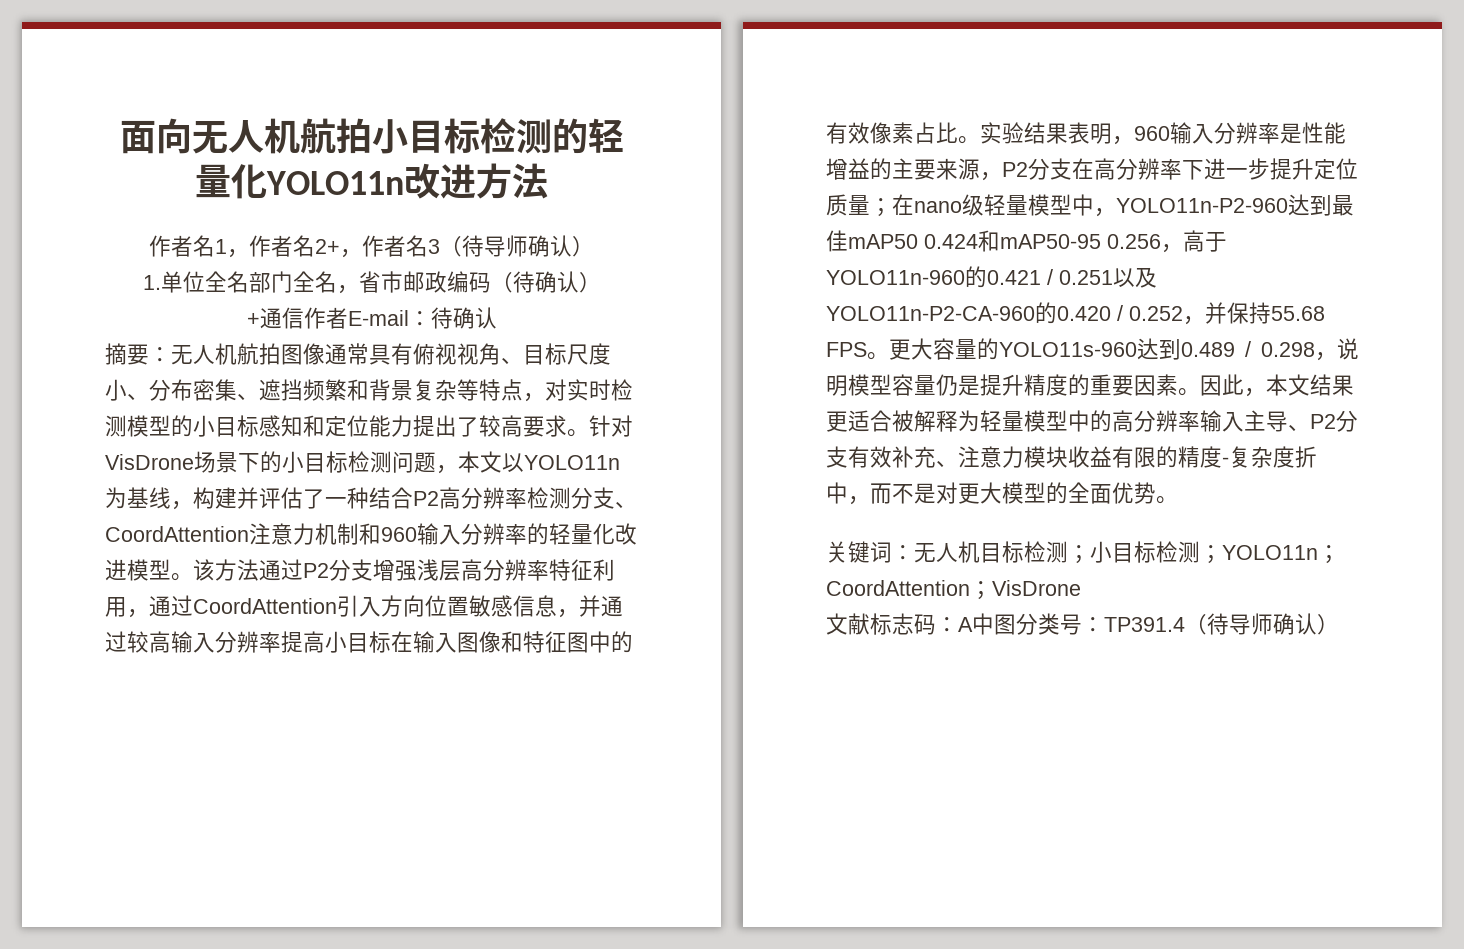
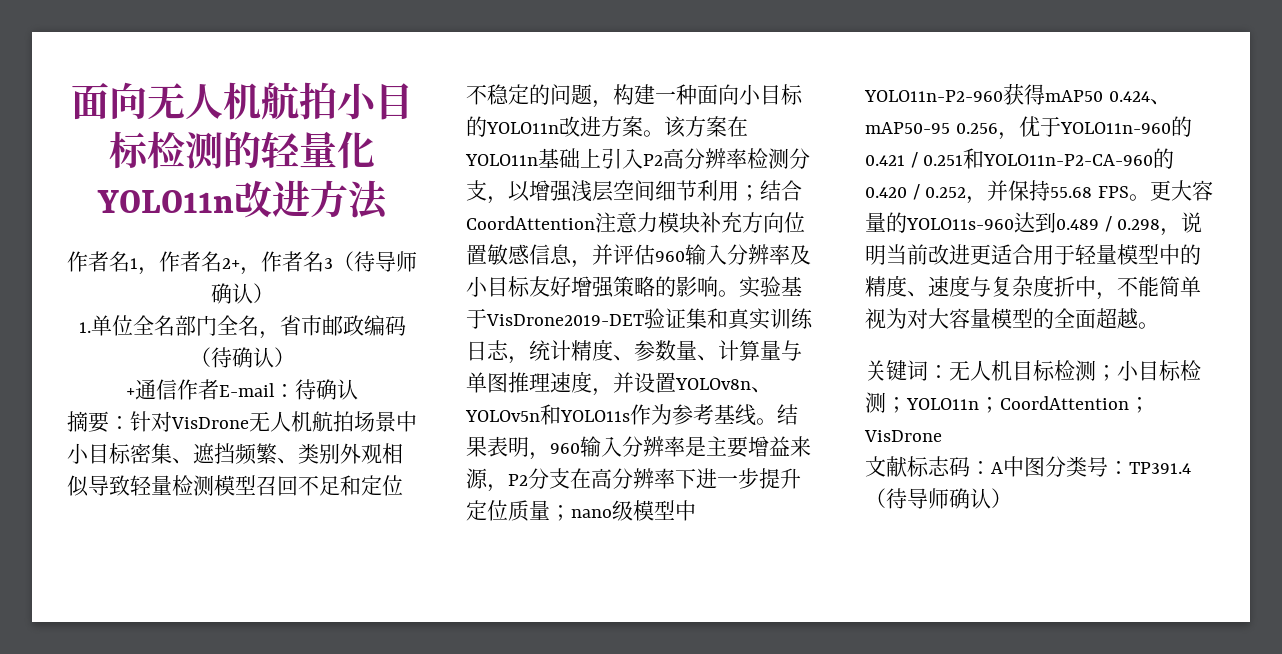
- 摘要：无人机航拍图像通常具有俯视视角、目标尺度小、分布密集、遮挡频繁和背景复杂等特点，对实时检测模型的小目标感知和定位能力提出了较高要求。针对VisDrone场景下的小目标检测问题，本文以YOLO11n为基线，构建并评估了一种结合P2高分辨率检测分支、CoordAttention注意力机制和960输入分辨率的轻量化改进模型。该方法通过P2分支增强浅层高分辨率特征利用，通过CoordAttention引入方向位置敏感信息，并通过较高输入分辨率提高小目标在输入图像和特征图中的有效像素占比。实验结果表明，960输入分辨率是性能增益的主要来源，P2分支在高分辨率下进一步提升定位质量；在nano级轻量模型中，YOLO11n-P2-960达到最佳mAP50 0.424和mAP50-95 0.256，高于YOLO11n-960的0.421 / 0.251以及YOLO11n-P2-CA-960的0.420 / 0.252，并保持55.68 FPS。
+ 摘要：针对VisDrone无人机航拍场景中小目标密集、遮挡频繁、类别外观相似导致轻量检测模型召回不足和定位不稳定的问题，构建一种面向小目标的YOLO11n改进方案。该方案在YOLO11n基础上引入P2高分辨率检测分支，以增强浅层空间细节利用；结合CoordAttention注意力模块补充方向位置敏感信息，并评估960输入分辨率及小目标友好增强策略的影响。实验基于VisDrone2019-DET验证集和真实训练日志，统计精度、参数量、计算量与单图推理速度，并设置YOLOv8n、YOLOv5n和YOLO11s作为参考基线。结果表明，960输入分辨率是主要增益来源，P2分支在高分辨率下进一步提升定位质量；nano级模型中YOLO11n-P2-960获得mAP50 0.424、mAP50-95 0.256，优于YOLO11n-960的0.421 / 0.251和YOLO11n-P2-CA-960的0.420 / 0.252，并保持55.68 FPS。
- 更大容量的YOLO11s-960达到0.489 / 0.298，说明模型容量仍是提升精度的重要因素。因此，本文结果更适合被解释为轻量模型中的高分辨率输入主导、P2分支有效补充、注意力模块收益有限的精度-复杂度折中，而不是对更大模型的全面优势。
+ 更大容量的YOLO11s-960达到0.489 / 0.298，说明当前改进更适合用于轻量模型中的精度、速度与复杂度折中，不能简单视为对大容量模型的全面超越。

